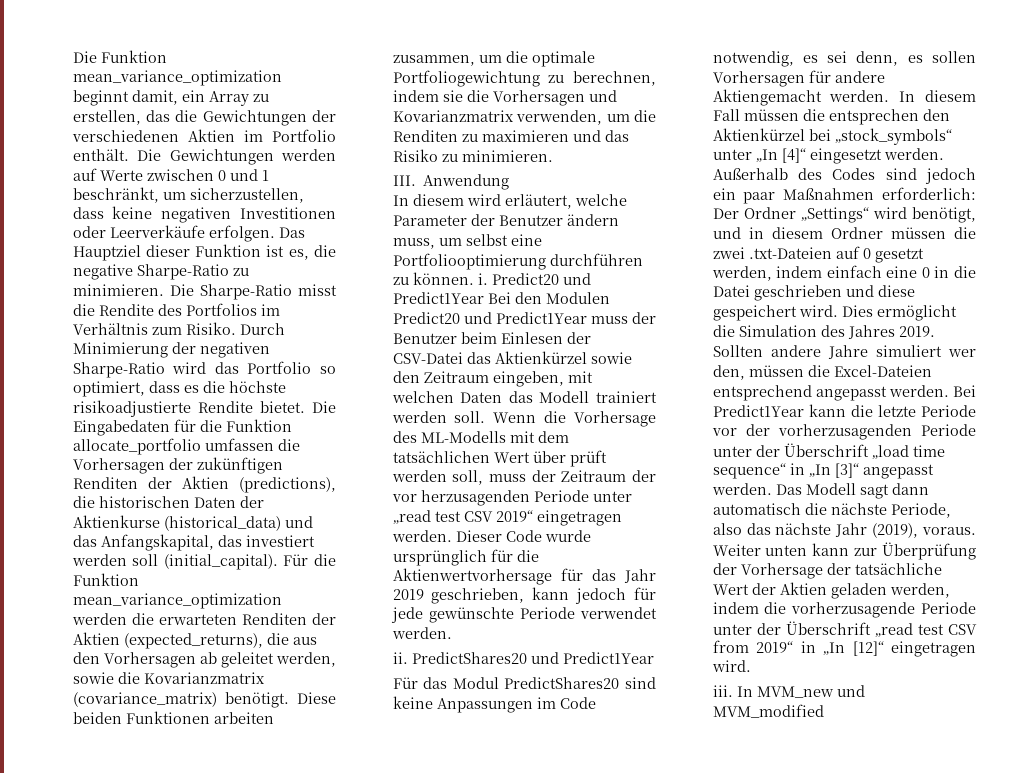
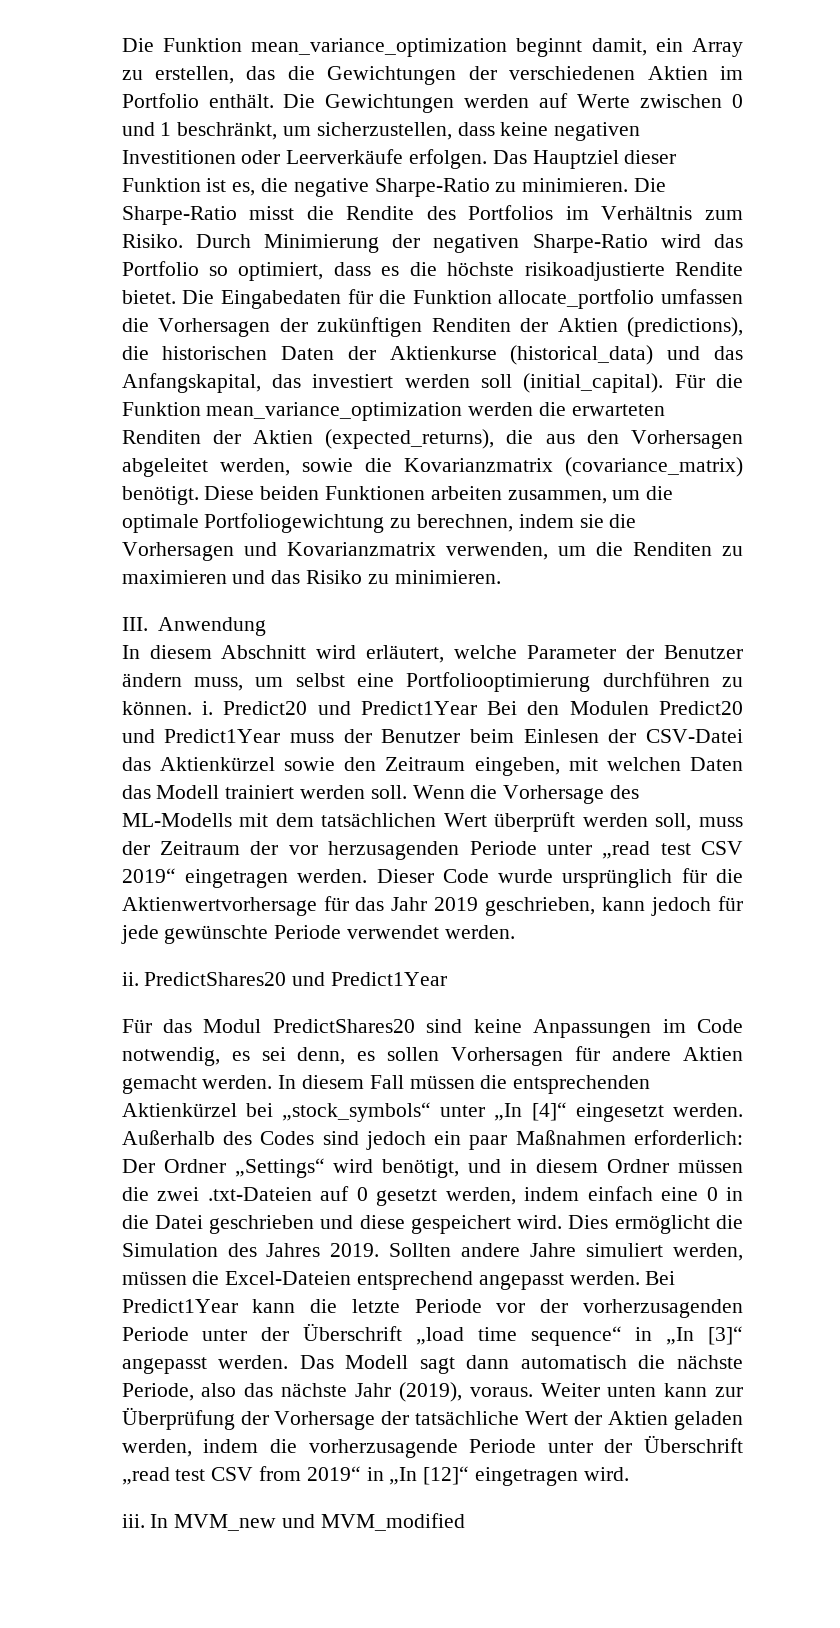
- Für die Funktion mean_variance_optimization werden die erwarteten Renditen der Aktien (expected_returns), die aus den Vorhersagen ab geleitet werden, sowie die Kovarianzmatrix (covariance_matrix) benötigt.
+ Für die Funktion mean_variance_optimization werden die erwarteten Renditen der Aktien (expected_returns), die aus den Vorhersagen abgeleitet werden, sowie die Kovarianzmatrix (covariance_matrix) benötigt.
- In diesem wird erläutert, welche Parameter der Benutzer ändern muss, um selbst eine Portfoliooptimierung durchführen zu können. i.
+ In diesem Abschnitt wird erläutert, welche Parameter der Benutzer ändern muss, um selbst eine Portfoliooptimierung durchführen zu können. i.
- Wenn die Vorhersage des ML-Modells mit dem tatsächlichen Wert über prüft werden soll, muss der Zeitraum der vor herzusagenden Periode unter „read test CSV 2019“ eingetragen werden.
+ Wenn die Vorhersage des ML-Modells mit dem tatsächlichen Wert überprüft werden soll, muss der Zeitraum der vor herzusagenden Periode unter „read test CSV 2019“ eingetragen werden.
- Für das Modul PredictShares20 sind keine Anpassungen im Code notwendig, es sei denn, es sollen Vorhersagen für andere Aktiengemacht werden.
+ Für das Modul PredictShares20 sind keine Anpassungen im Code notwendig, es sei denn, es sollen Vorhersagen für andere Aktien gemacht werden.
- In diesem Fall müssen die entsprechen den Aktienkürzel bei „stock_symbols“ unter „In [4]“ eingesetzt werden.
+ In diesem Fall müssen die entsprechenden Aktienkürzel bei „stock_symbols“ unter „In [4]“ eingesetzt werden.
- Sollten andere Jahre simuliert wer den, müssen die Excel-Dateien entsprechend angepasst werden.
+ Sollten andere Jahre simuliert werden, müssen die Excel-Dateien entsprechend angepasst werden.

